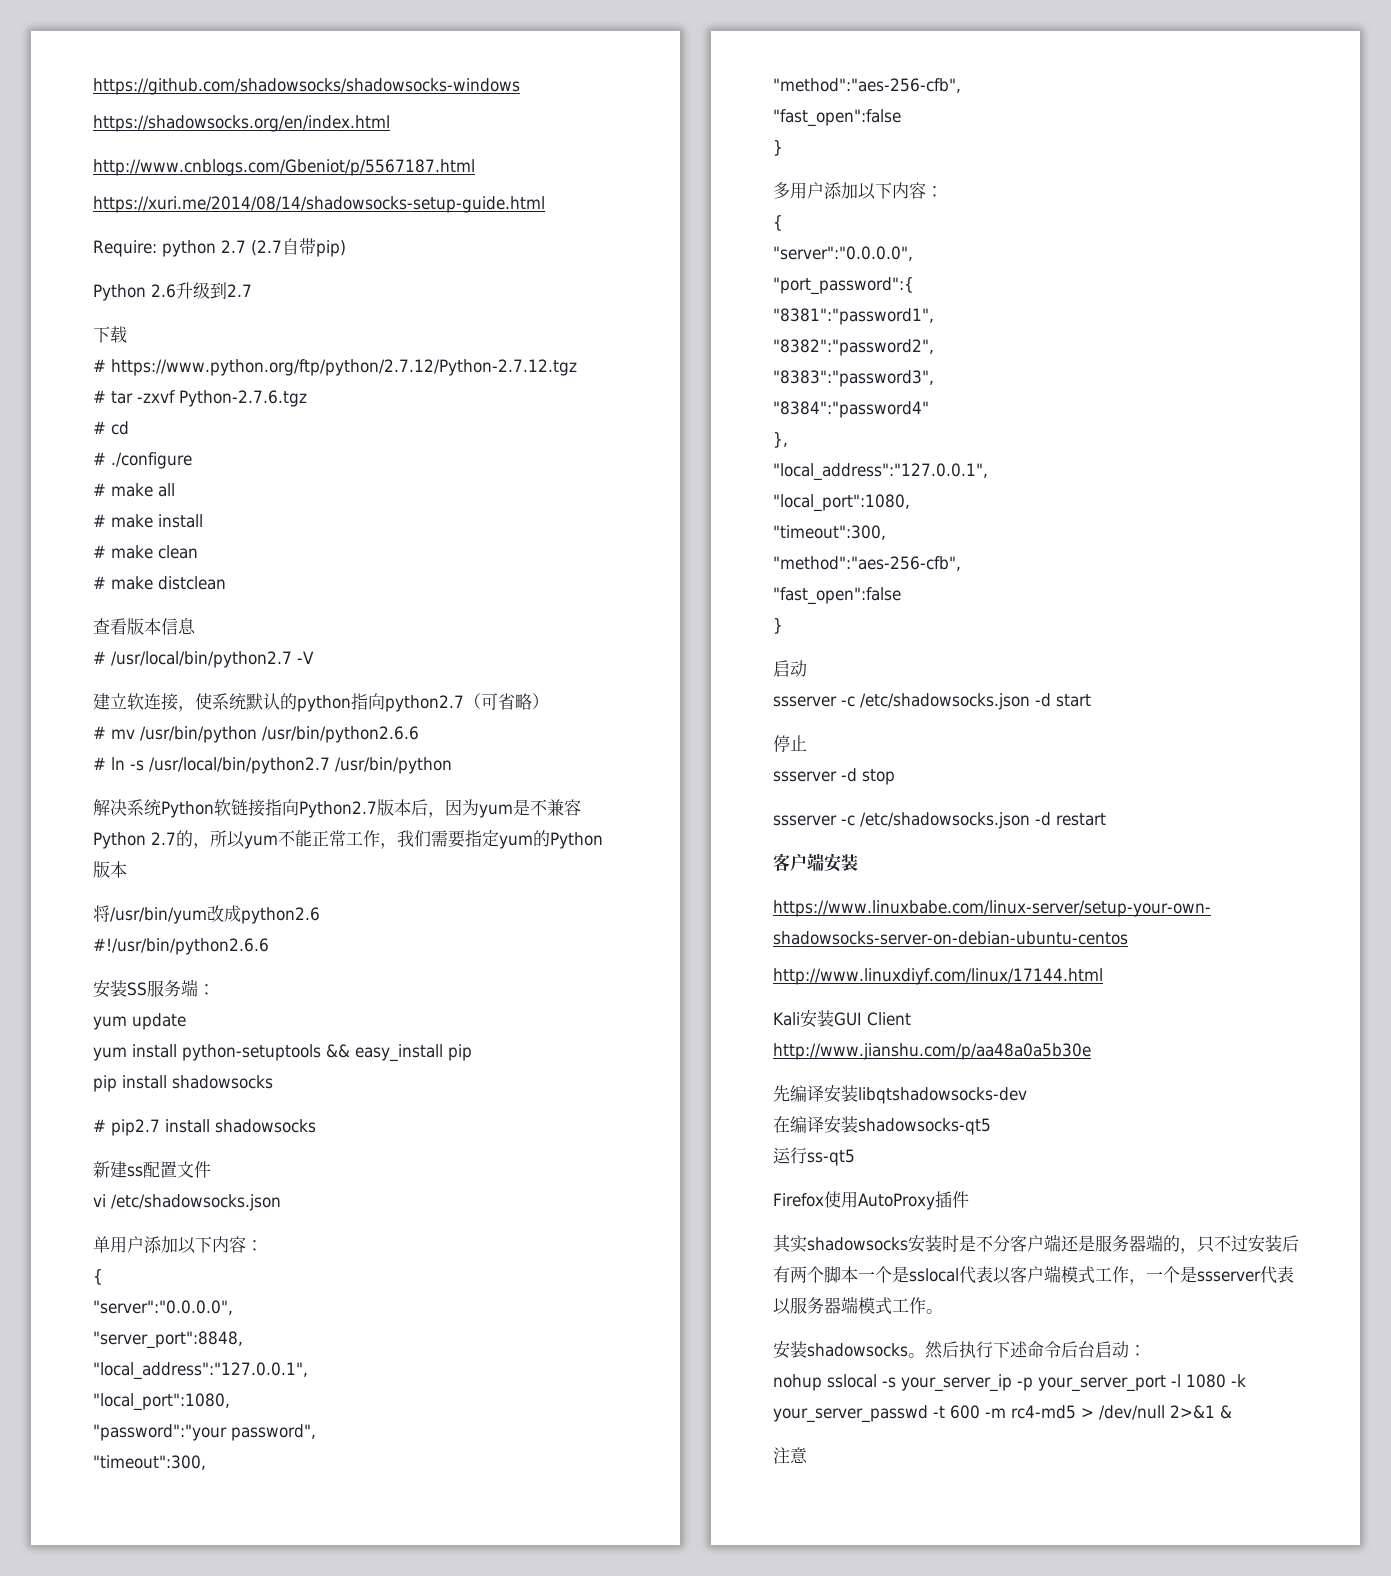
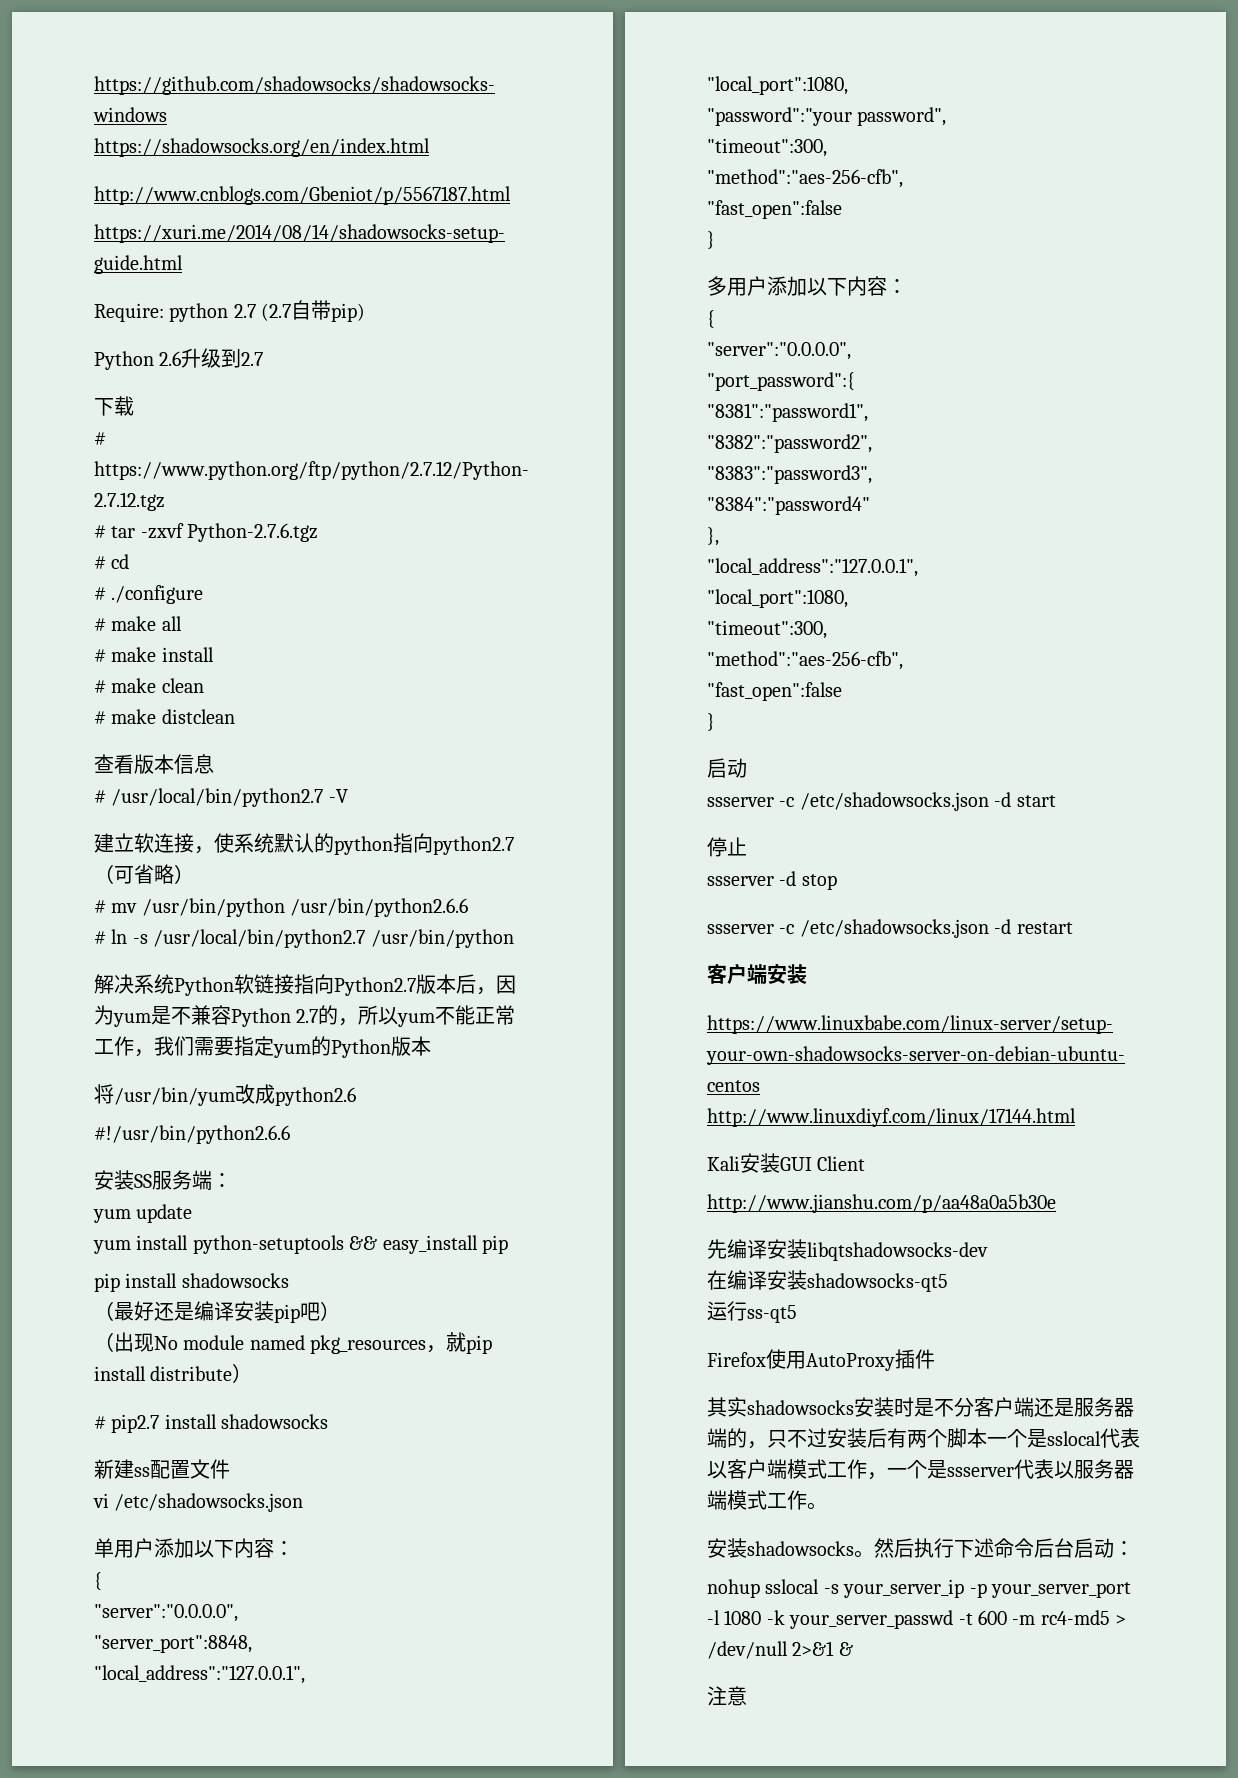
+ （最好还是编译安装pip吧）
+ （出现No module named pkg_resources，就pip install distribute）

